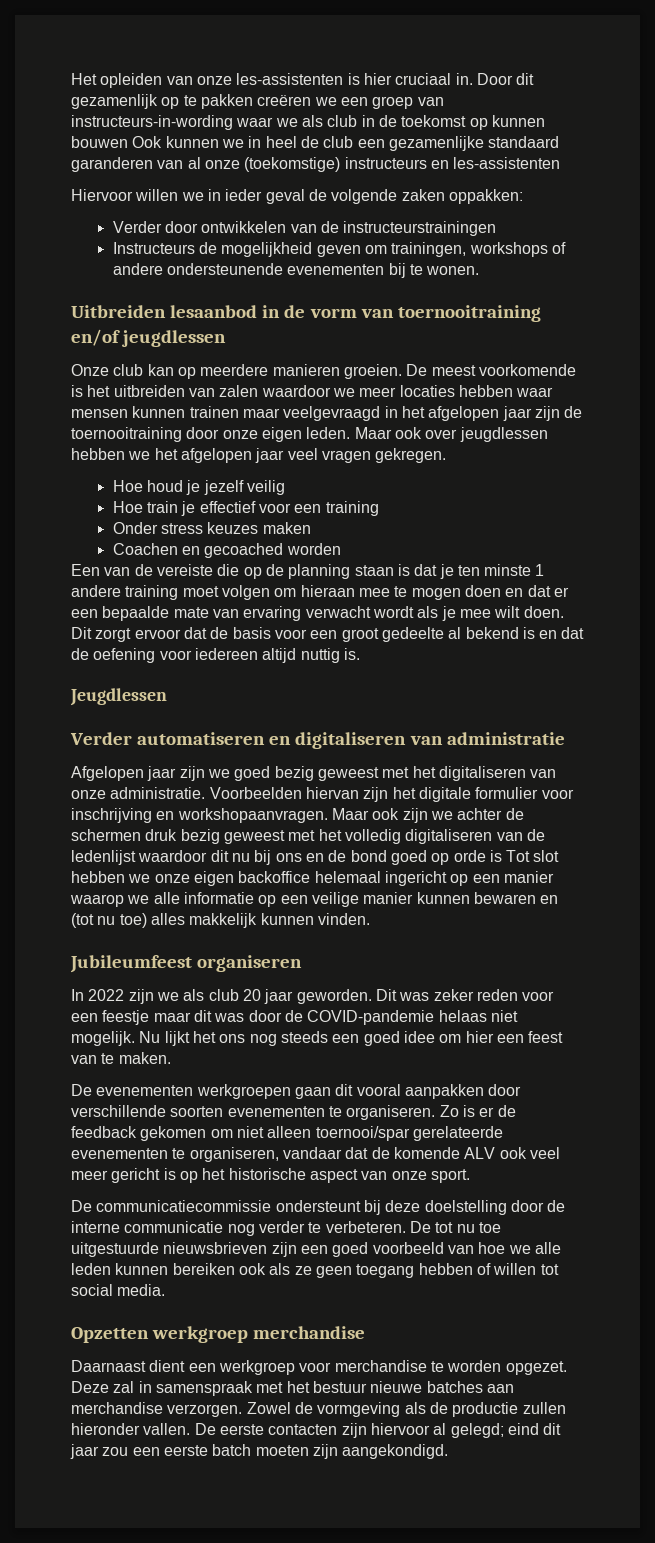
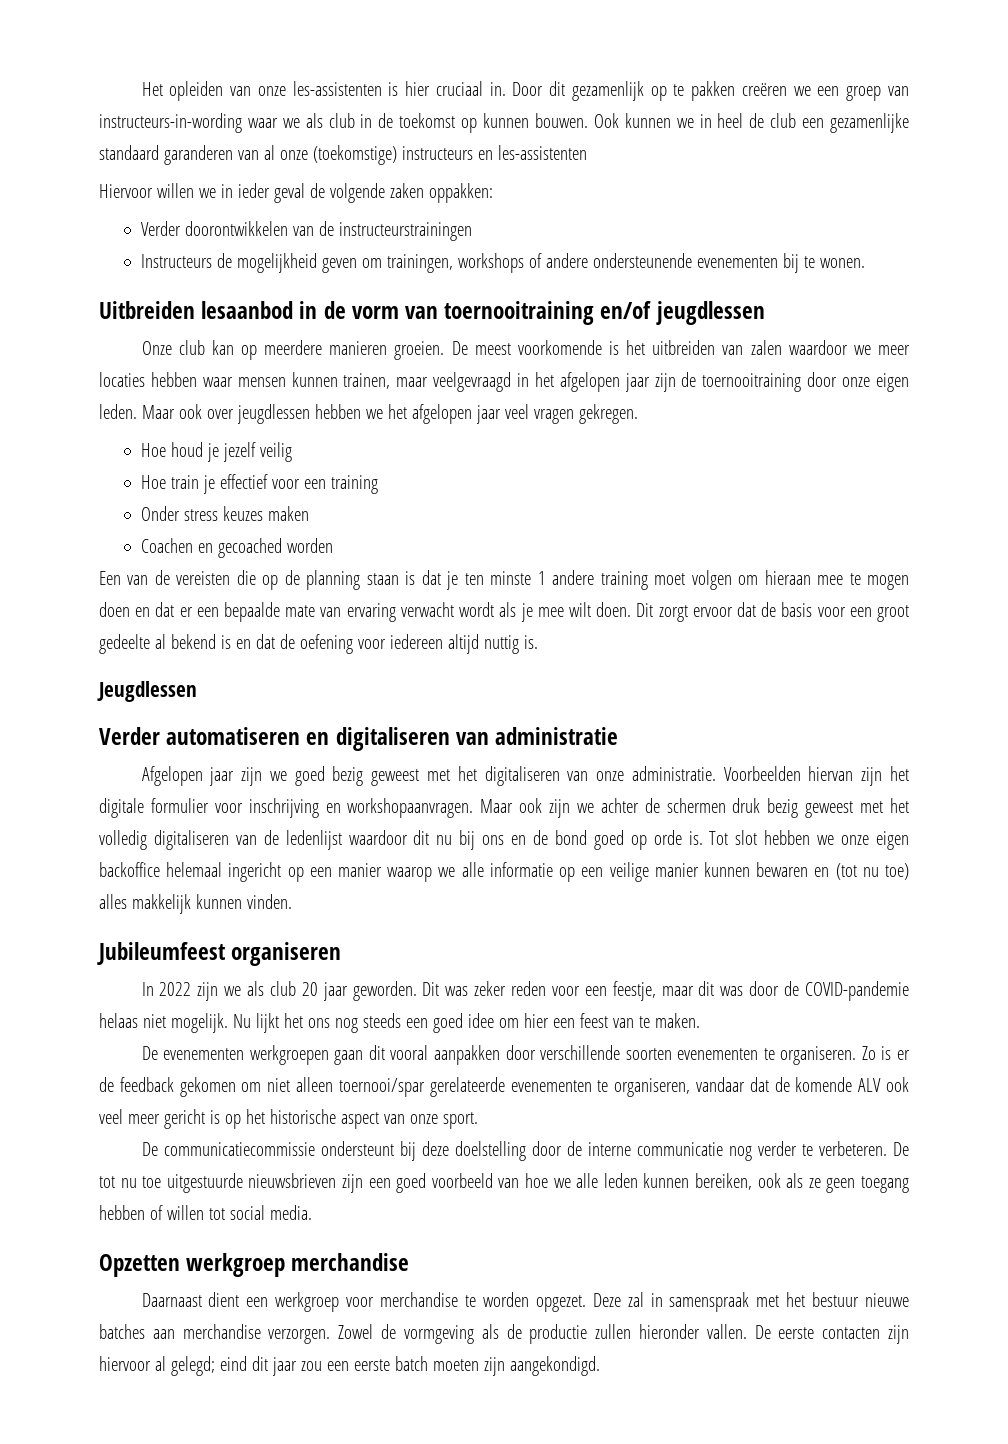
- Door dit gezamenlijk op te pakken creëren we een groep van instructeurs-in-wording waar we als club in de toekomst op kunnen bouwen Ook kunnen we in heel de club een gezamenlijke standaard garanderen van al onze (toekomstige) instructeurs en les-assistenten
+ Door dit gezamenlijk op te pakken creëren we een groep van instructeurs-in-wording waar we als club in de toekomst op kunnen bouwen. Ook kunnen we in heel de club een gezamenlijke standaard garanderen van al onze (toekomstige) instructeurs en les-assistenten
- Verder door ontwikkelen van de instructeurstrainingen
+ Verder doorontwikkelen van de instructeurstrainingen
- De meest voorkomende is het uitbreiden van zalen waardoor we meer locaties hebben waar mensen kunnen trainen maar veelgevraagd in het afgelopen jaar zijn de toernooitraining door onze eigen leden.
+ De meest voorkomende is het uitbreiden van zalen waardoor we meer locaties hebben waar mensen kunnen trainen, maar veelgevraagd in het afgelopen jaar zijn de toernooitraining door onze eigen leden.
- Een van de vereiste die op de planning staan is dat je ten minste 1 andere training moet volgen om hieraan mee te mogen doen en dat er een bepaalde mate van ervaring verwacht wordt als je mee wilt doen.
+ Een van de vereisten die op de planning staan is dat je ten minste 1 andere training moet volgen om hieraan mee te mogen doen en dat er een bepaalde mate van ervaring verwacht wordt als je mee wilt doen.
- Maar ook zijn we achter de schermen druk bezig geweest met het volledig digitaliseren van de ledenlijst waardoor dit nu bij ons en de bond goed op orde is Tot slot hebben we onze eigen backoffice helemaal ingericht op een manier waarop we alle informatie op een veilige manier kunnen bewaren en (tot nu toe) alles makkelijk kunnen vinden.
+ Maar ook zijn we achter de schermen druk bezig geweest met het volledig digitaliseren van de ledenlijst waardoor dit nu bij ons en de bond goed op orde is. Tot slot hebben we onze eigen backoffice helemaal ingericht op een manier waarop we alle informatie op een veilige manier kunnen bewaren en (tot nu toe) alles makkelijk kunnen vinden.
- Dit was zeker reden voor een feestje maar dit was door de COVID-pandemie helaas niet mogelijk.
+ Dit was zeker reden voor een feestje, maar dit was door de COVID-pandemie helaas niet mogelijk.
- De tot nu toe uitgestuurde nieuwsbrieven zijn een goed voorbeeld van hoe we alle leden kunnen bereiken ook als ze geen toegang hebben of willen tot social media.
+ De tot nu toe uitgestuurde nieuwsbrieven zijn een goed voorbeeld van hoe we alle leden kunnen bereiken, ook als ze geen toegang hebben of willen tot social media.

